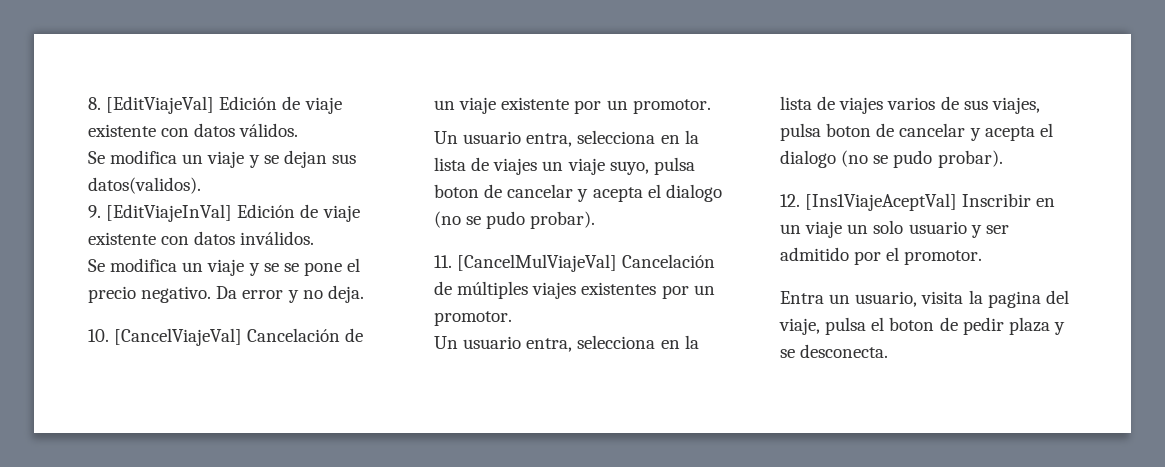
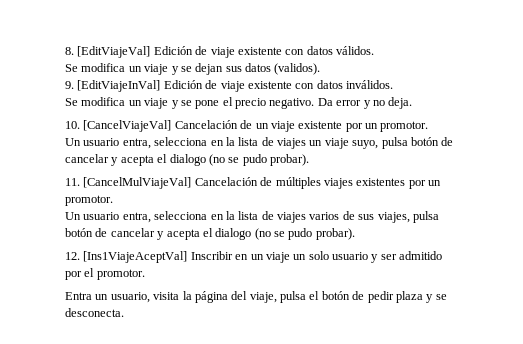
- Se modifica un viaje y se dejan sus datos(validos).
+ Se modifica un viaje y se dejan sus datos (validos).
- Se modifica un viaje y se se pone el precio negativo.
+ Se modifica un viaje y se pone el precio negativo.
- Un usuario entra, selecciona en la lista de viajes un viaje suyo, pulsa boton de cancelar y acepta el dialogo (no se pudo probar).
+ Un usuario entra, selecciona en la lista de viajes un viaje suyo, pulsa botón de cancelar y acepta el dialogo (no se pudo probar).
- Un usuario entra, selecciona en la lista de viajes varios de sus viajes, pulsa boton de cancelar y acepta el dialogo (no se pudo probar).
+ Un usuario entra, selecciona en la lista de viajes varios de sus viajes, pulsa botón de cancelar y acepta el dialogo (no se pudo probar).
- Entra un usuario, visita la pagina del viaje, pulsa el boton de pedir plaza y se desconecta.
+ Entra un usuario, visita la página del viaje, pulsa el botón de pedir plaza y se desconecta.

